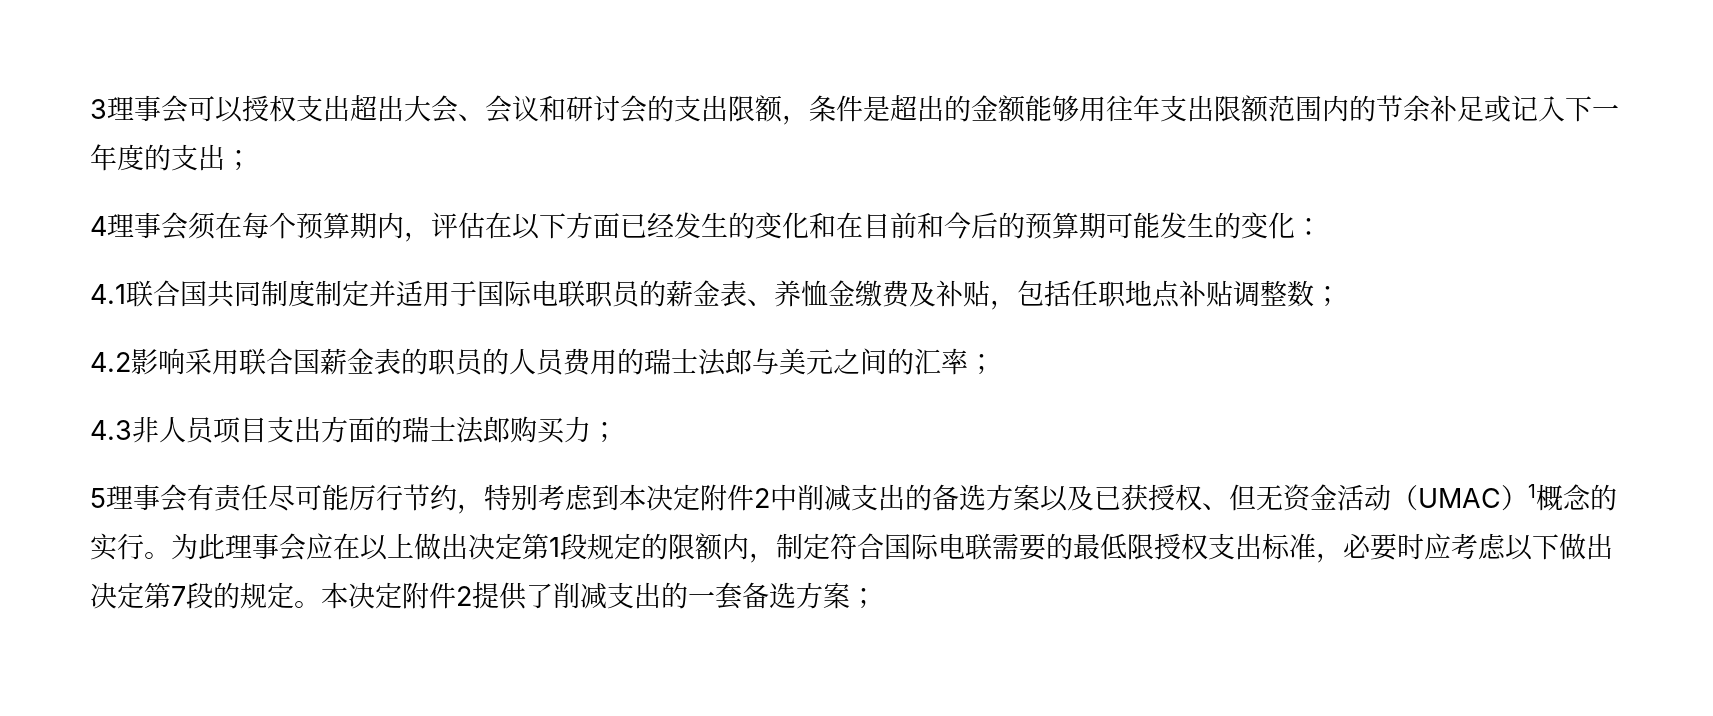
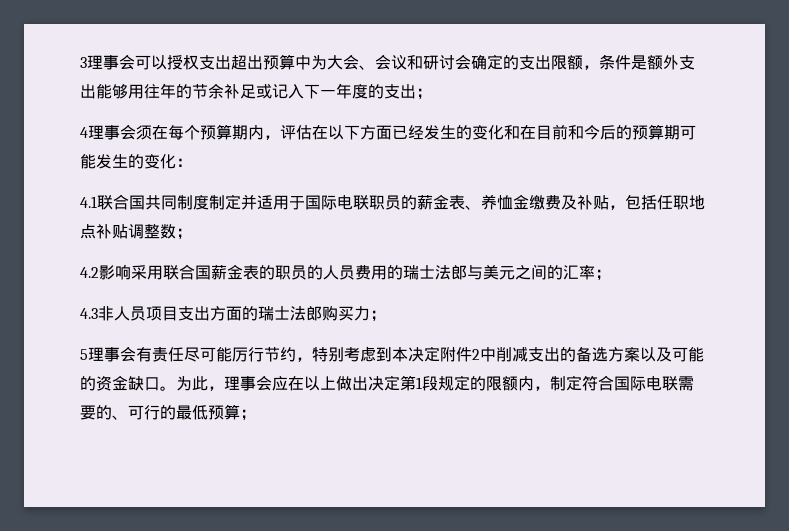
- 3理事会可以授权支出超出大会、会议和研讨会的支出限额，条件是超出的金额能够用往年支出限额范围内的节余补足或记入下一年度的支出；
+ 3理事会可以授权支出超出预算中为大会、会议和研讨会确定的支出限额，条件是额外支出能够用往年的节余补足或记入下一年度的支出；
- 5理事会有责任尽可能厉行节约，特别考虑到本决定附件2中削减支出的备选方案以及已获授权、但无资金活动（UMAC）1概念的实行。为此理事会应在以上做出决定第1段规定的限额内，制定符合国际电联需要的最低限授权支出标准，必要时应考虑以下做出决定第7段的规定。本决定附件2提供了削减支出的一套备选方案；
+ 5理事会有责任尽可能厉行节约，特别考虑到本决定附件2中削减支出的备选方案以及可能的资金缺口。为此，理事会应在以上做出决定第1段规定的限额内，制定符合国际电联需要的、可行的最低预算；

